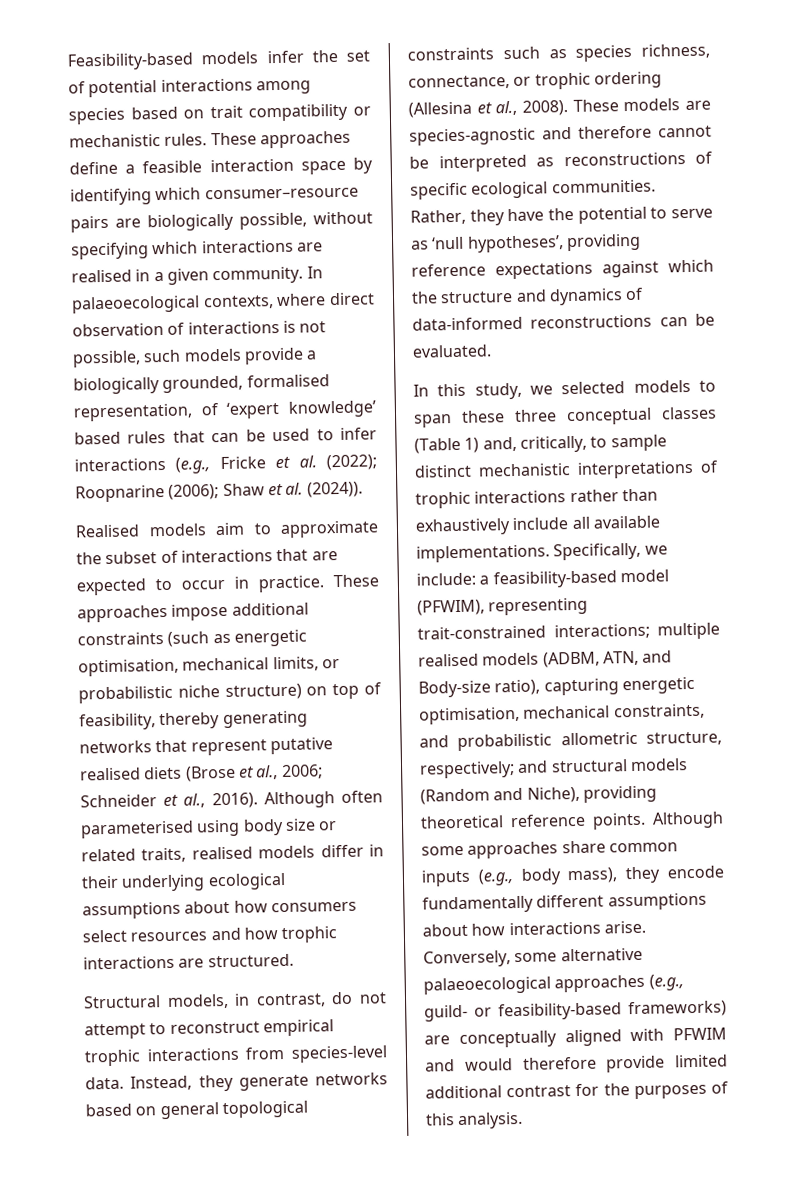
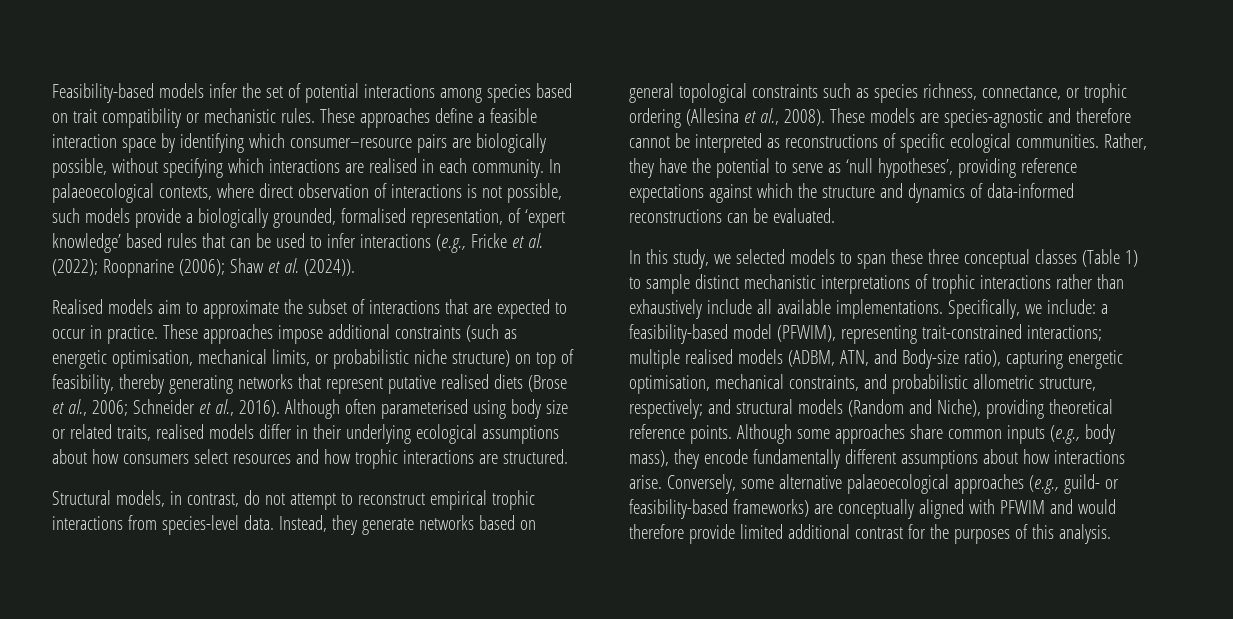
- These approaches define a feasible interaction space by identifying which consumer–resource pairs are biologically possible, without specifying which interactions are realised in a given community.
+ These approaches define a feasible interaction space by identifying which consumer–resource pairs are biologically possible, without specifying which interactions are realised in each community.
- In this study, we selected models to span these three conceptual classes (Table 1) and, critically, to sample distinct mechanistic interpretations of trophic interactions rather than exhaustively include all available implementations.
+ In this study, we selected models to span these three conceptual classes (Table 1) to sample distinct mechanistic interpretations of trophic interactions rather than exhaustively include all available implementations.

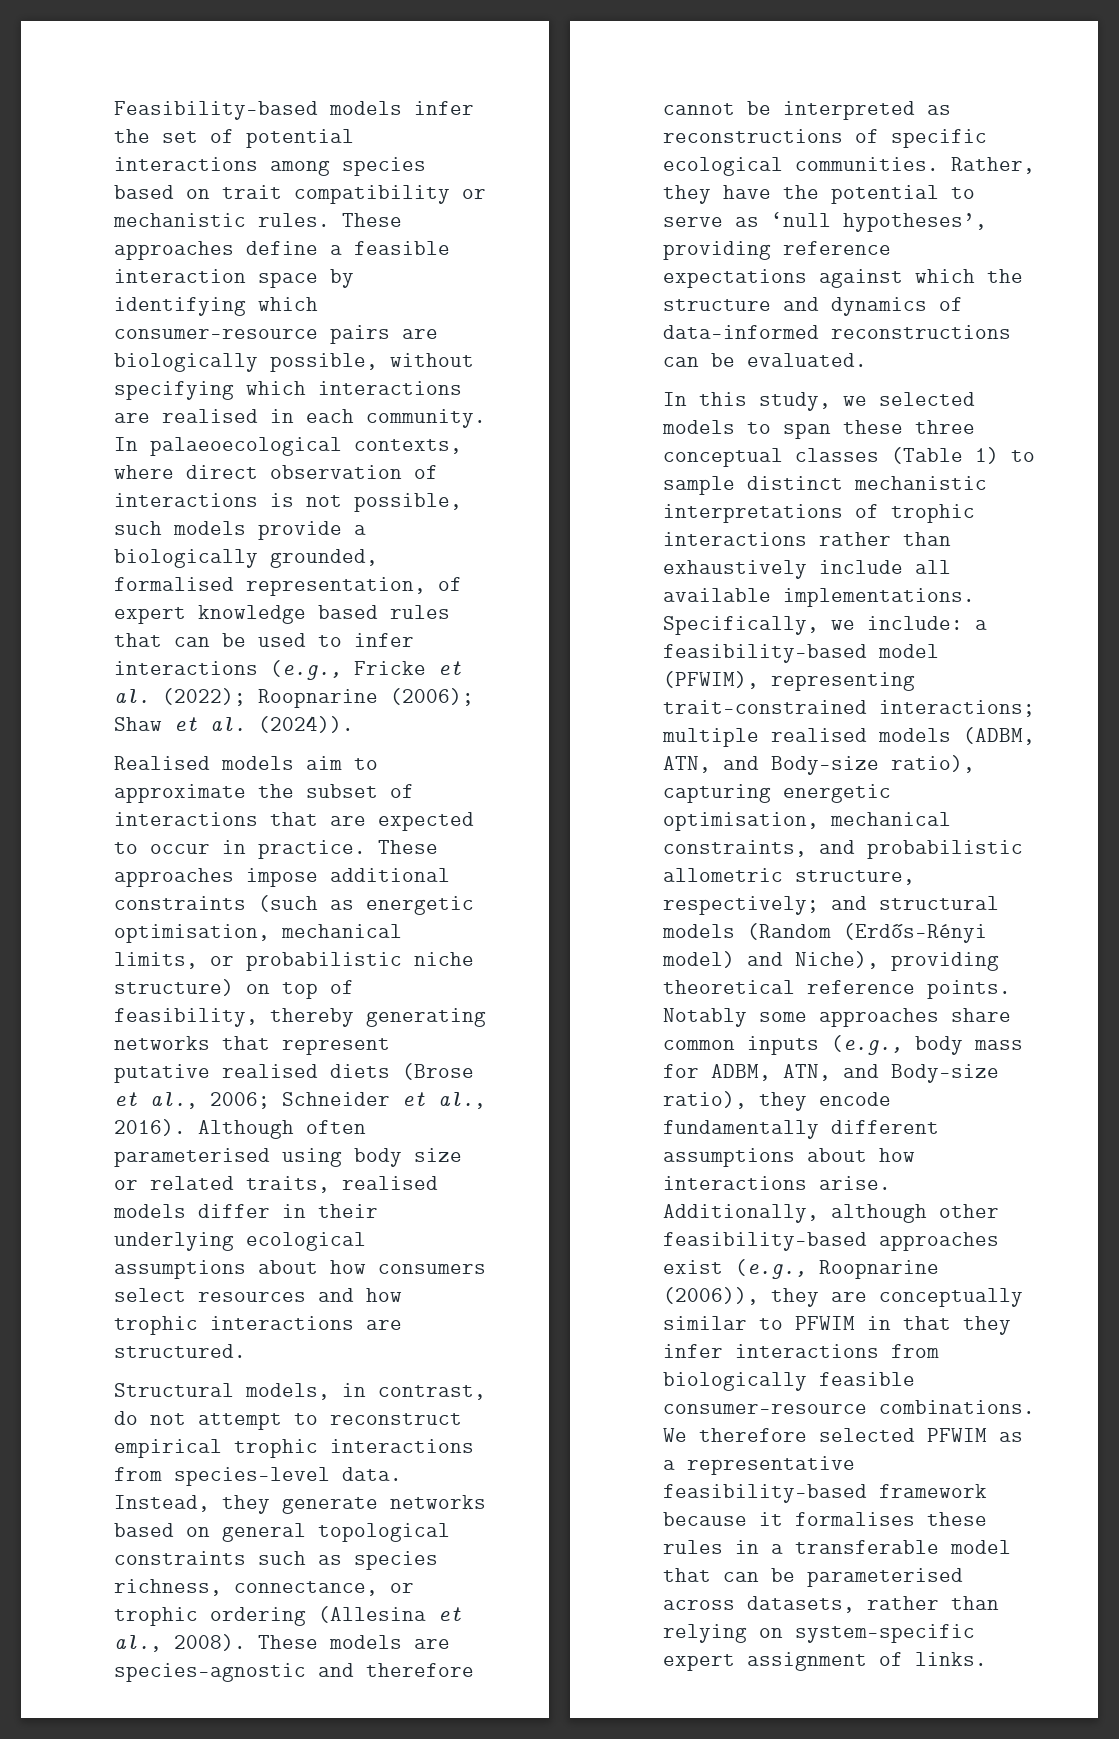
- In palaeoecological contexts, where direct observation of interactions is not possible, such models provide a biologically grounded, formalised representation, of ‘expert knowledge’ based rules that can be used to infer interactions (e.g., Fricke et al. (2022); Roopnarine (2006); Shaw et al. (2024)).
+ In palaeoecological contexts, where direct observation of interactions is not possible, such models provide a biologically grounded, formalised representation, of expert knowledge based rules that can be used to infer interactions (e.g., Fricke et al. (2022); Roopnarine (2006); Shaw et al. (2024)).
- Specifically, we include: a feasibility-based model (PFWIM), representing trait-constrained interactions; multiple realised models (ADBM, ATN, and Body-size ratio), capturing energetic optimisation, mechanical constraints, and probabilistic allometric structure, respectively; and structural models (Random and Niche), providing theoretical reference points.
+ Specifically, we include: a feasibility-based model (PFWIM), representing trait-constrained interactions; multiple realised models (ADBM, ATN, and Body-size ratio), capturing energetic optimisation, mechanical constraints, and probabilistic allometric structure, respectively; and structural models (Random (Erdős-Rényi model) and Niche), providing theoretical reference points.
- Although some approaches share common inputs (e.g., body mass), they encode fundamentally different assumptions about how interactions arise.
+ Notably some approaches share common inputs (e.g., body mass for ADBM, ATN, and Body-size ratio), they encode fundamentally different assumptions about how interactions arise.
- Conversely, some alternative palaeoecological approaches (e.g., guild- or feasibility-based frameworks) are conceptually aligned with PFWIM and would therefore provide limited additional contrast for the purposes of this analysis.
+ Additionally, although other feasibility-based approaches exist (e.g., Roopnarine (2006)), they are conceptually similar to PFWIM in that they infer interactions from biologically feasible consumer–resource combinations. We therefore selected PFWIM as a representative feasibility-based framework because it formalises these rules in a transferable model that can be parameterised across datasets, rather than relying on system-specific expert assignment of links.

